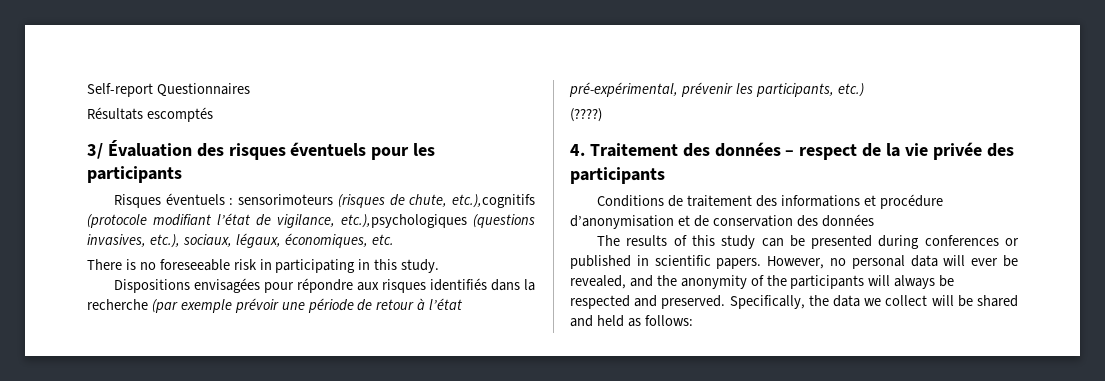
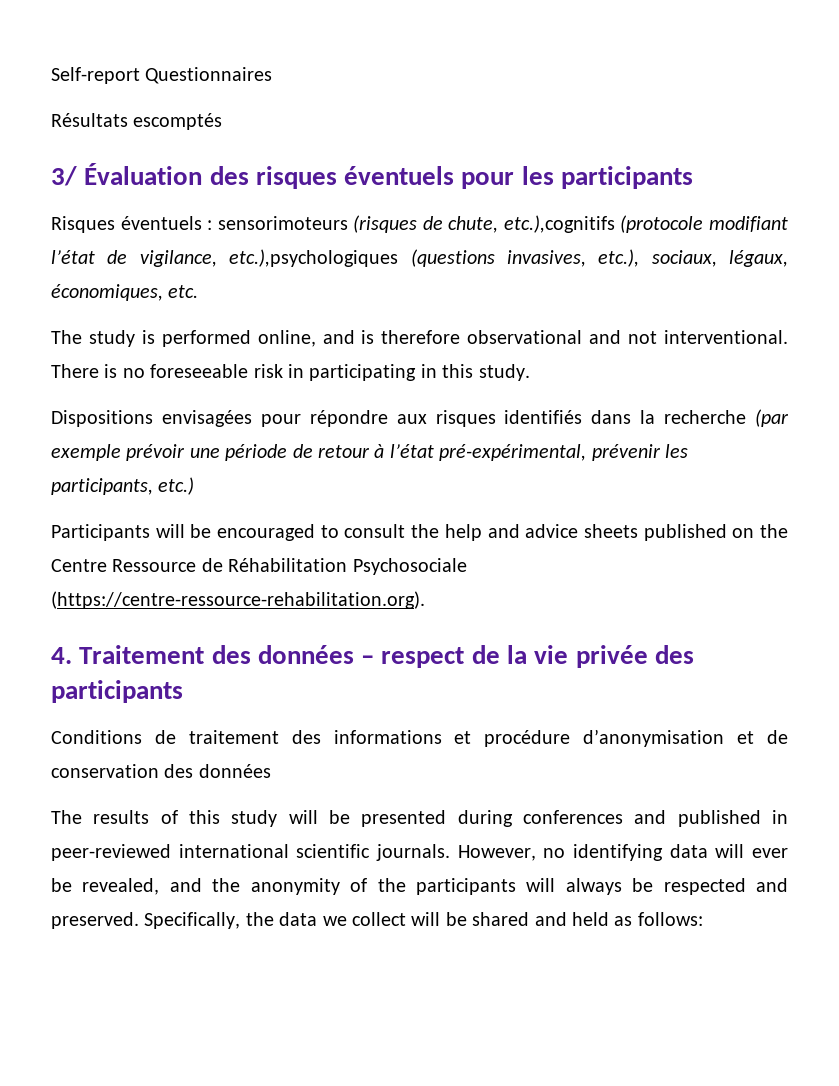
+ The study is performed online, and is therefore observational and not interventional.
- (????)
+ Participants will be encouraged to consult the help and advice sheets published on the Centre Ressource de Réhabilitation Psychosociale (https://centre-ressource-rehabilitation.org).
- The results of this study can be presented during conferences or published in scientific papers.
+ The results of this study will be presented during conferences and published in peer-reviewed international scientific journals.
- However, no personal data will ever be revealed, and the anonymity of the participants will always be respected and preserved.
+ However, no identifying data will ever be revealed, and the anonymity of the participants will always be respected and preserved.

